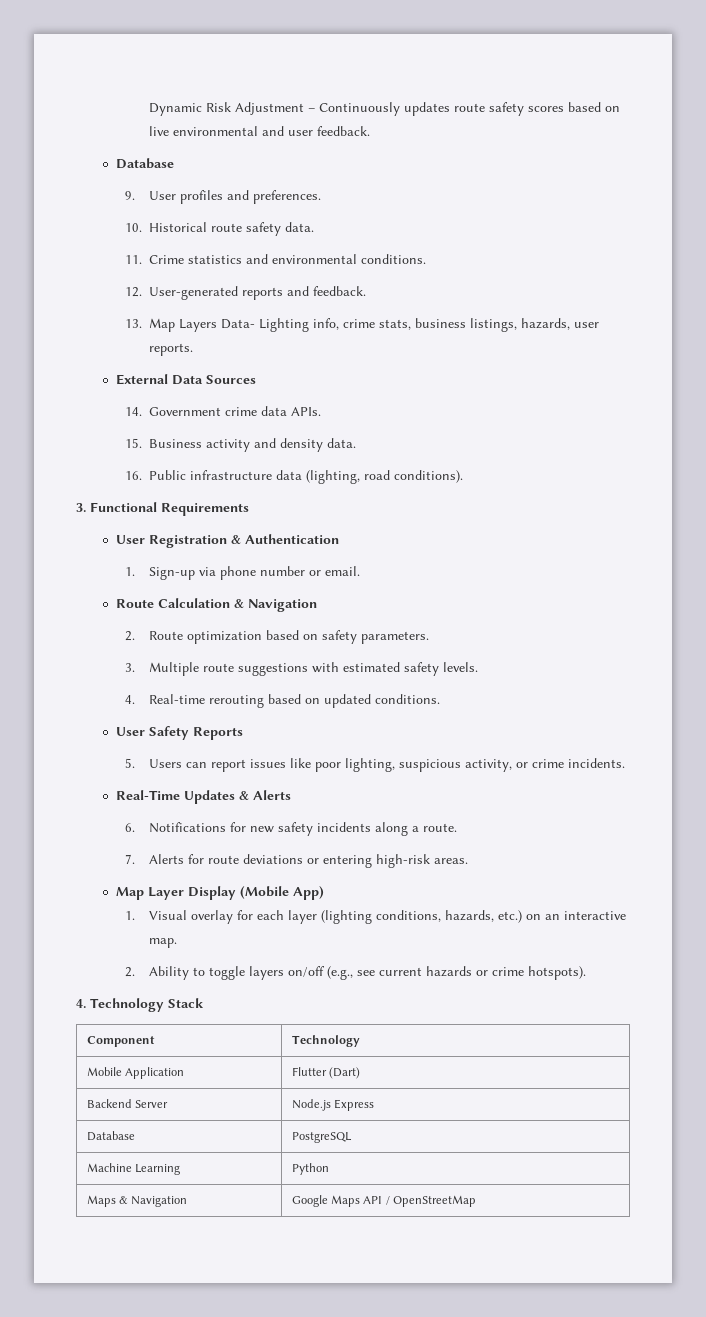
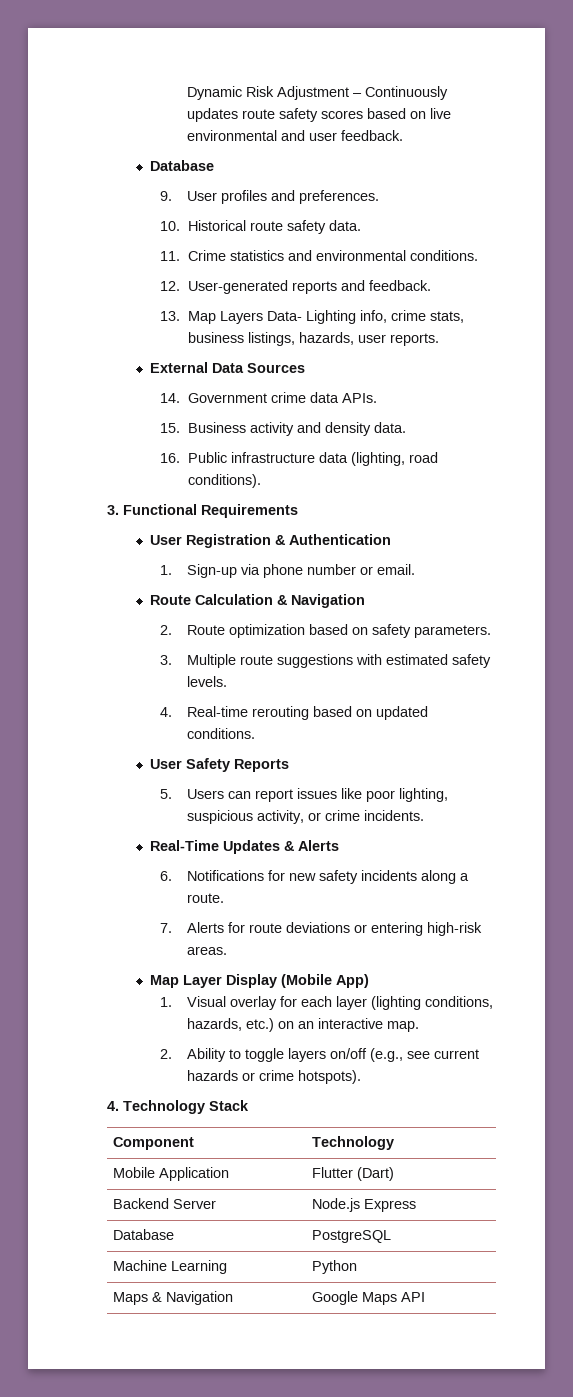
- Maps & Navigation | Google Maps API / OpenStreetMap
+ Maps & Navigation | Google Maps API

